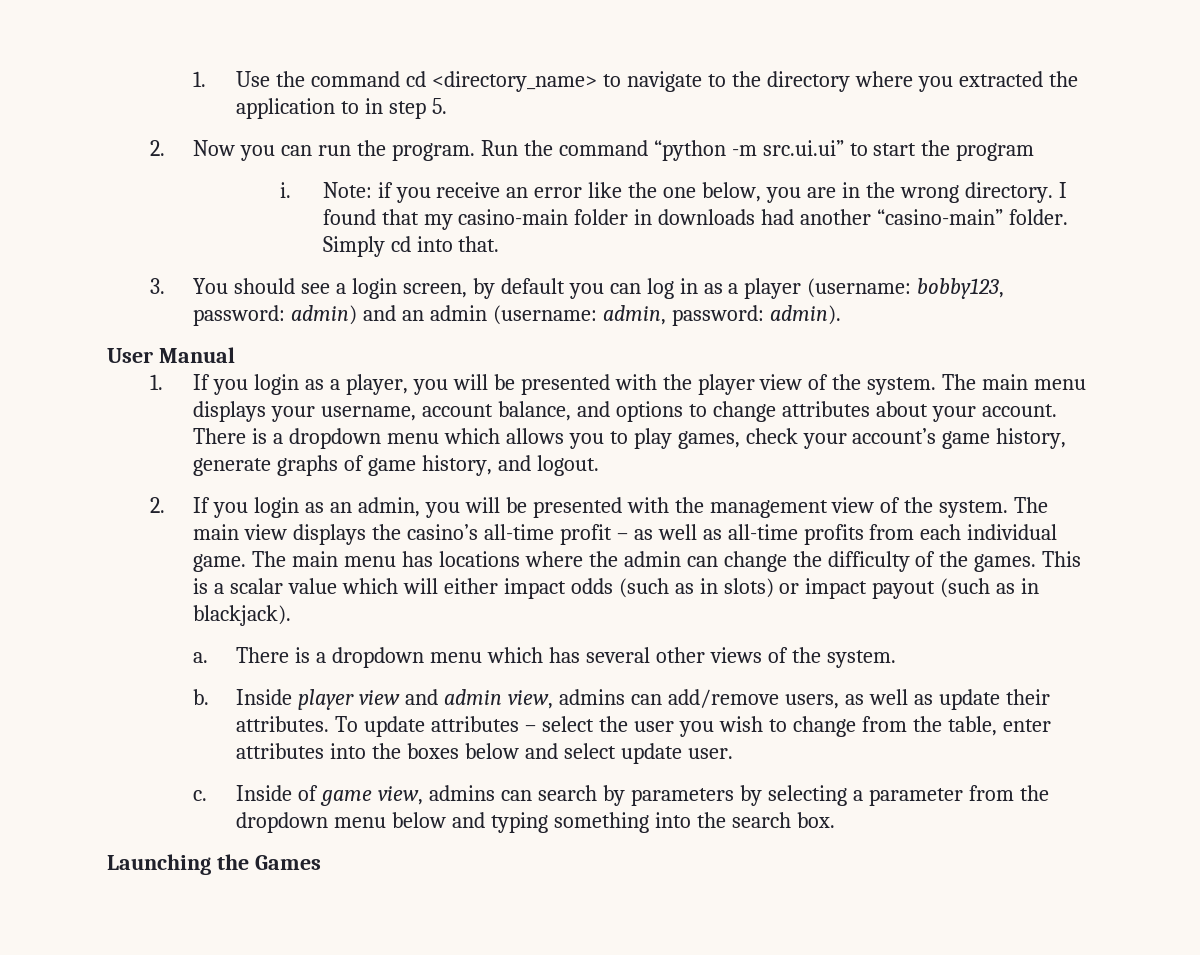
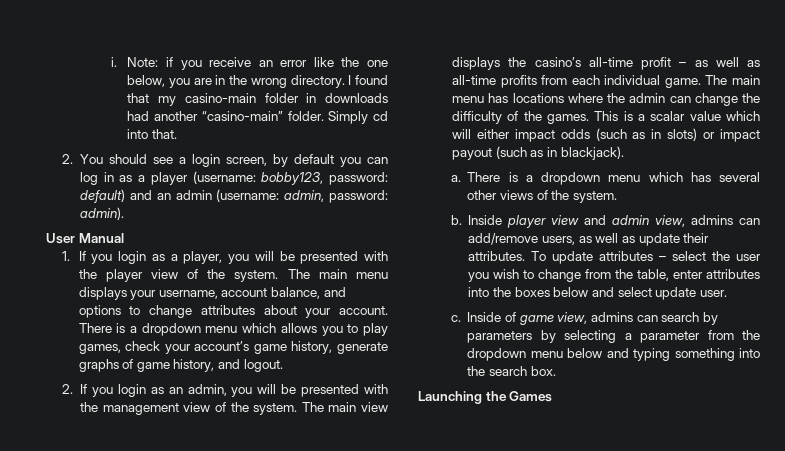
- 1. Use the command cd <directory_name> to navigate to the directory where you extracted the application to in step 5.
- 2. Now you can run the program. Run the command “python -m src.ui.ui” to start the program
- 3. You should see a login screen, by default you can log in as a player (username: bobby123, password: admin) and an admin (username: admin, password: admin).
+ 2. You should see a login screen, by default you can log in as a player (username: bobby123, password: default) and an admin (username: admin, password: admin).

